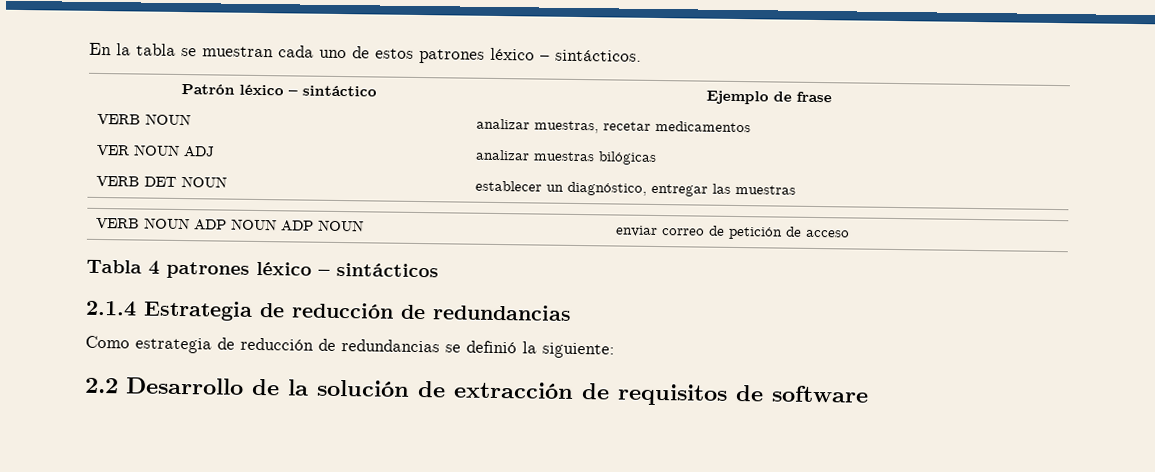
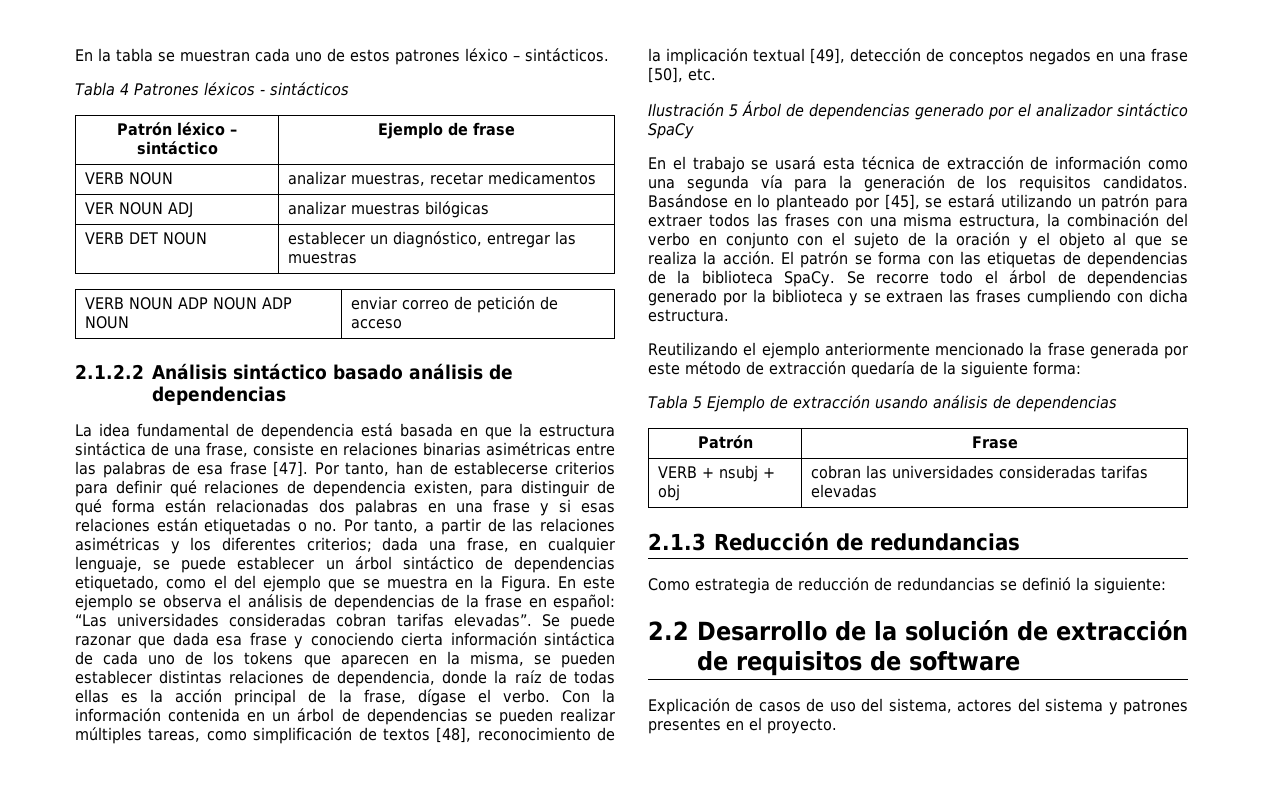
+ Tabla 4 Patrones léxicos - sintácticos
- Tabla 4 patrones léxico – sintácticos
- 2.1.4 Estrategia de reducción de redundancias
+ 2.1.2.2 Análisis sintáctico basado análisis de dependencias
+ La idea fundamental de dependencia está basada en que la estructura sintáctica de una frase, consiste en relaciones binarias asimétricas entre las palabras de esa frase [47]. Por tanto, han de establecerse criterios para definir qué relaciones de dependencia existen, para distinguir de qué forma están relacionadas dos palabras en una frase y si esas relaciones están etiquetadas o no. Por tanto, a partir de las relaciones asimétricas y los diferentes criterios; dada una frase, en cualquier lenguaje, se puede establecer un árbol sintáctico de dependencias etiquetado, como el del ejemplo que se muestra en la Figura. En este ejemplo se observa el análisis de dependencias de la frase en español: “Las universidades consideradas cobran tarifas elevadas”. Se puede razonar que dada esa frase y conociendo cierta información sintáctica de cada uno de los tokens que aparecen en la misma, se pueden establecer distintas relaciones de dependencia, donde la raíz de todas ellas es la acción principal de la frase, dígase el verbo. Con la información contenida en un árbol de dependencias se pueden realizar múltiples tareas, como simplificación de textos [48], reconocimiento de la implicación textual [49], detección de conceptos negados en una frase [50], etc.
+ Ilustración 5 Árbol de dependencias generado por el analizador sintáctico SpaCy
+ En el trabajo se usará esta técnica de extracción de información como una segunda vía para la generación de los requisitos candidatos. Basándose en lo planteado por [45], se estará utilizando un patrón para extraer todos las frases con una misma estructura, la combinación del verbo en conjunto con el sujeto de la oración y el objeto al que se realiza la acción. El patrón se forma con las etiquetas de dependencias de la biblioteca SpaCy. Se recorre todo el árbol de dependencias generado por la biblioteca y se extraen las frases cumpliendo con dicha estructura.
+ Reutilizando el ejemplo anteriormente mencionado la frase generada por este método de extracción quedaría de la siguiente forma:
+ Tabla 5 Ejemplo de extracción usando análisis de dependencias
+ Patrón | Frase
+ VERB + nsubj + obj | cobran las universidades consideradas tarifas elevadas
+ 2.1.3 Reducción de redundancias
+ Explicación de casos de uso del sistema, actores del sistema y patrones presentes en el proyecto.

